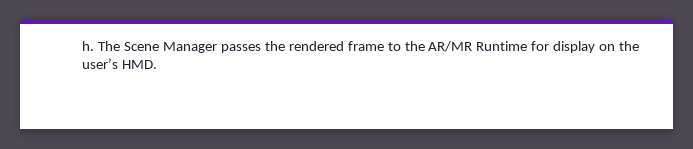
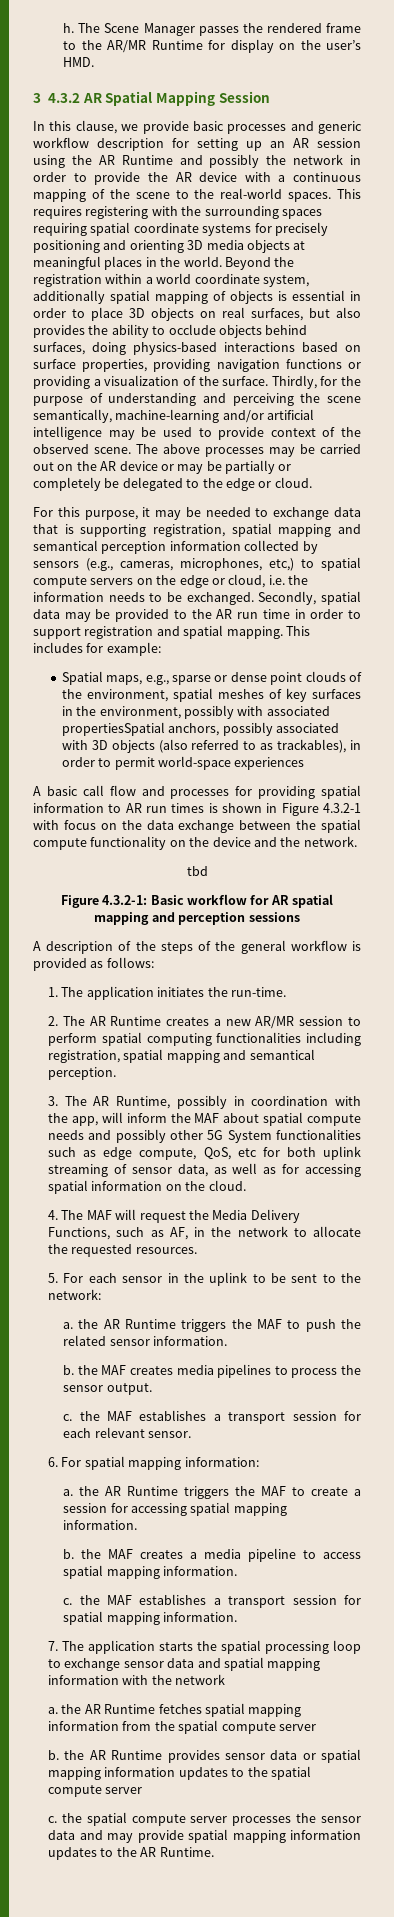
+ 3 4.3.2 AR Spatial Mapping Session
+ In this clause, we provide basic processes and generic workflow description for setting up an AR session using the AR Runtime and possibly the network in order to provide the AR device with a continuous mapping of the scene to the real-world spaces. This requires registering with the surrounding spaces requiring spatial coordinate systems for precisely positioning and orienting 3D media objects at meaningful places in the world. Beyond the registration within a world coordinate system, additionally spatial mapping of objects is essential in order to place 3D objects on real surfaces, but also provides the ability to occlude objects behind surfaces, doing physics-based interactions based on surface properties, providing navigation functions or providing a visualization of the surface. Thirdly, for the purpose of understanding and perceiving the scene semantically, machine-learning and/or artificial intelligence may be used to provide context of the observed scene. The above processes may be carried out on the AR device or may be partially or completely be delegated to the edge or cloud.
+ For this purpose, it may be needed to exchange data that is supporting registration, spatial mapping and semantical perception information collected by sensors (e.g., cameras, microphones, etc,) to spatial compute servers on the edge or cloud, i.e. the information needs to be exchanged. Secondly, spatial data may be provided to the AR run time in order to support registration and spatial mapping. This includes for example:
+ Spatial maps, e.g., sparse or dense point clouds of the environment, spatial meshes of key surfaces in the environment, possibly with associated propertiesSpatial anchors, possibly associated with 3D objects (also referred to as trackables), in order to permit world-space experiences
+ A basic call flow and processes for providing spatial information to AR run times is shown in Figure 4.3.2-1 with focus on the data exchange between the spatial compute functionality on the device and the network.
+ tbd
+ Figure 4.3.2-1: Basic workflow for AR spatial mapping and perception sessions
+ A description of the steps of the general workflow is provided as follows:
+ 1. The application initiates the run-time.
+ 2. The AR Runtime creates a new AR/MR session to perform spatial computing functionalities including registration, spatial mapping and semantical perception.
+ 3. The AR Runtime, possibly in coordination with the app, will inform the MAF about spatial compute needs and possibly other 5G System functionalities such as edge compute, QoS, etc for both uplink streaming of sensor data, as well as for accessing spatial information on the cloud.
+ 4. The MAF will request the Media Delivery Functions, such as AF, in the network to allocate the requested resources.
+ 5. For each sensor in the uplink to be sent to the network:
+ a. the AR Runtime triggers the MAF to push the related sensor information.
+ b. the MAF creates media pipelines to process the sensor output.
+ c. the MAF establishes a transport session for each relevant sensor.
+ 6. For spatial mapping information:
+ a. the AR Runtime triggers the MAF to create a session for accessing spatial mapping information.
+ b. the MAF creates a media pipeline to access spatial mapping information.
+ c. the MAF establishes a transport session for spatial mapping information.
+ 7. The application starts the spatial processing loop to exchange sensor data and spatial mapping information with the network
+ a. the AR Runtime fetches spatial mapping information from the spatial compute server
+ b. the AR Runtime provides sensor data or spatial mapping information updates to the spatial compute server
+ c. the spatial compute server processes the sensor data and may provide spatial mapping information updates to the AR Runtime.

